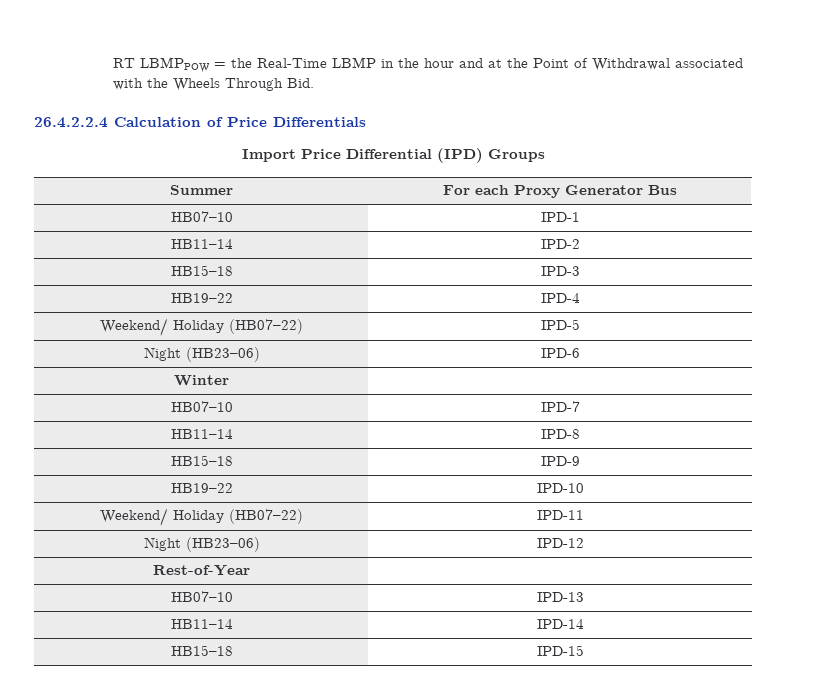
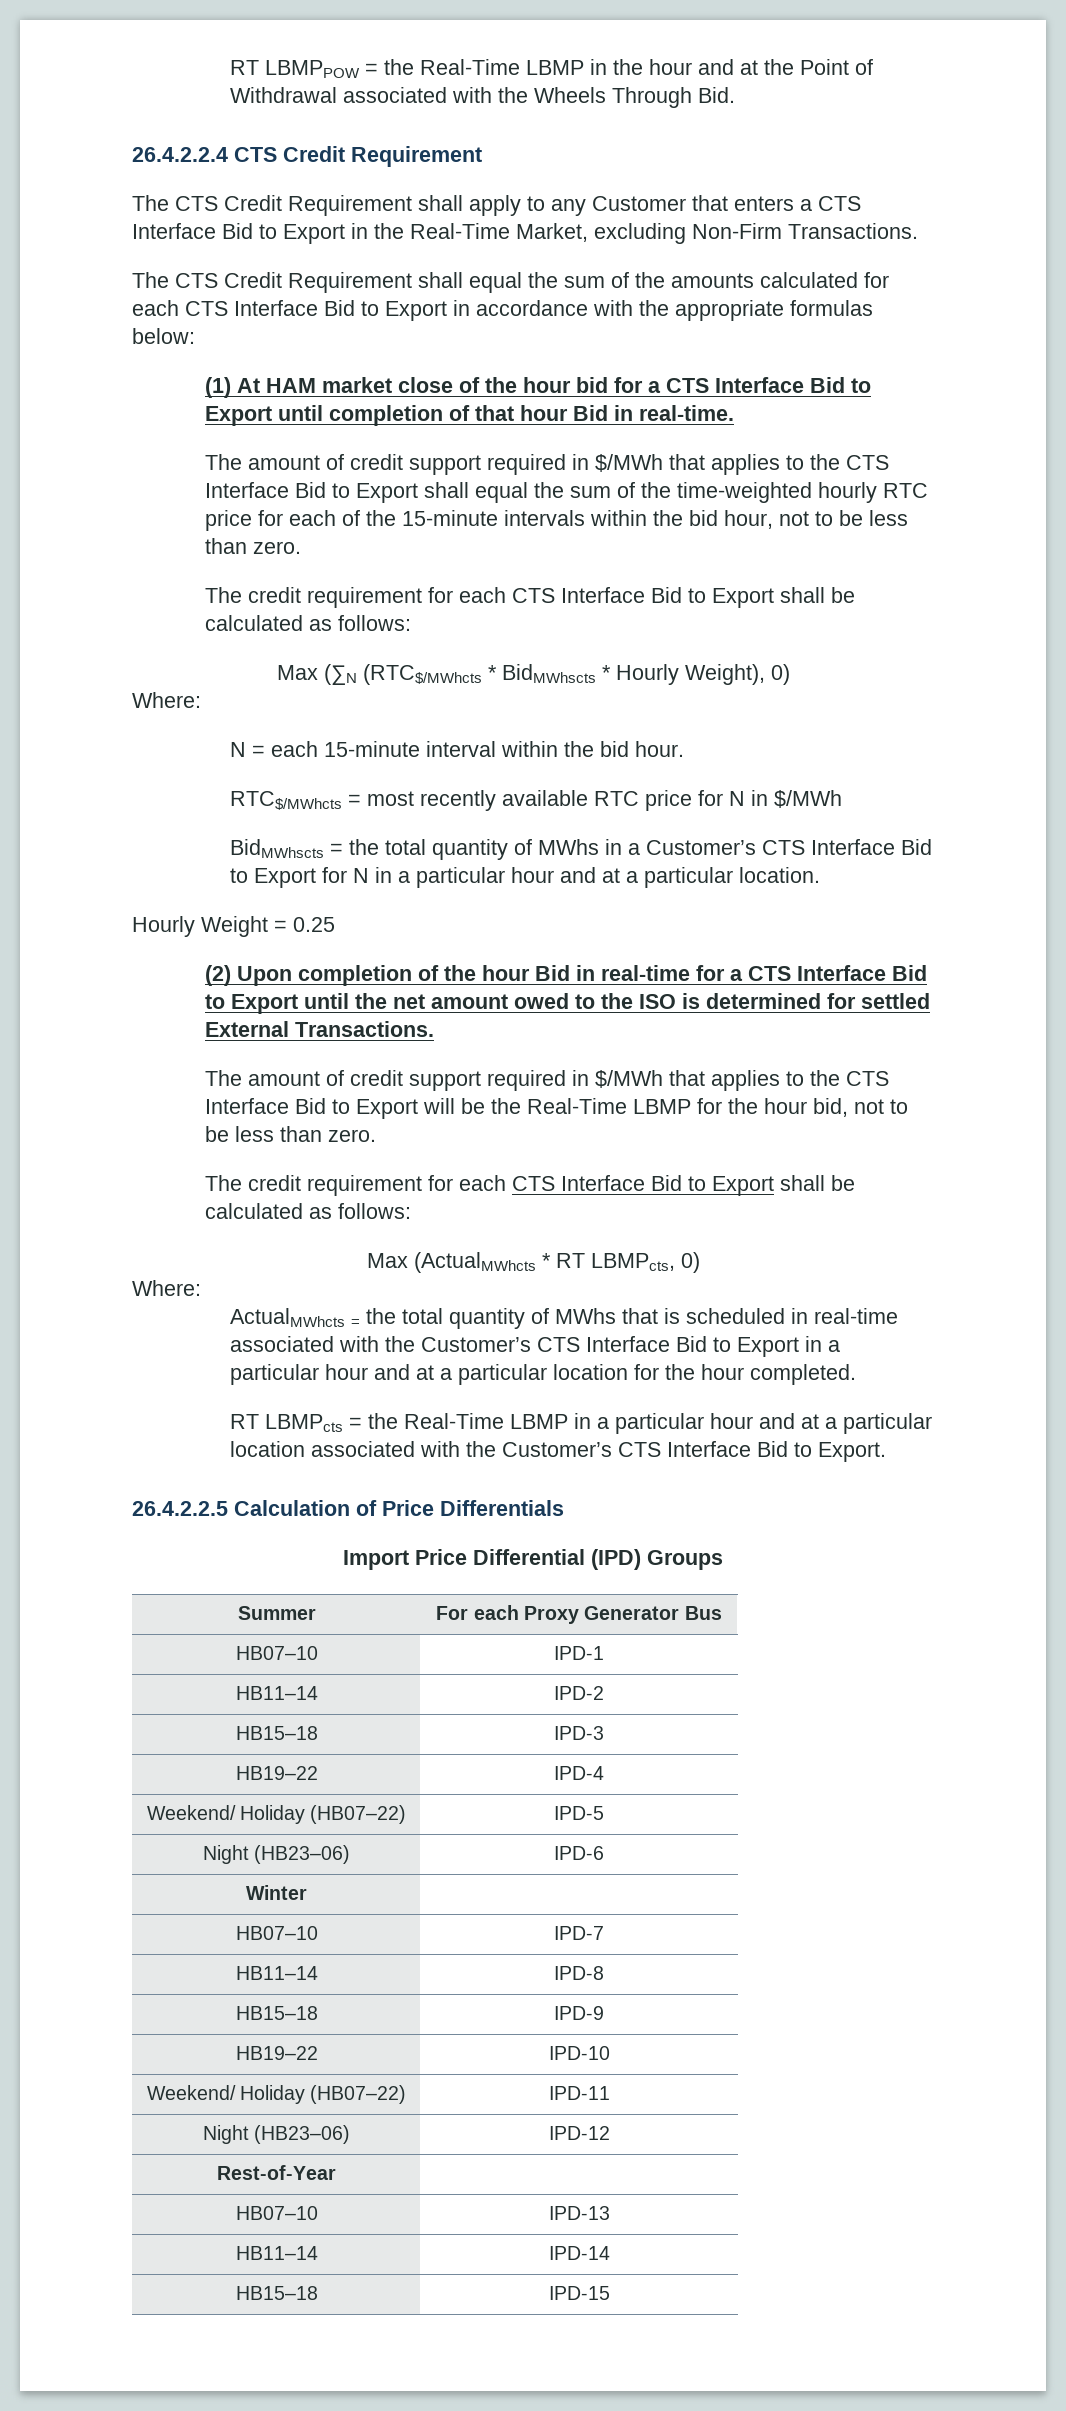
- 26.4.2.2.4 Calculation of Price Differentials
+ 26.4.2.2.4 CTS Credit Requirement
+ The CTS Credit Requirement shall apply to any Customer that enters a CTS Interface Bid to Export in the Real-Time Market, excluding Non-Firm Transactions.
+ The CTS Credit Requirement shall equal the sum of the amounts calculated for each CTS Interface Bid to Export in accordance with the appropriate formulas below:
+ (1) At HAM market close of the hour bid for a CTS Interface Bid to Export until completion of that hour Bid in real-time.
+ The amount of credit support required in $/MWh that applies to the CTS Interface Bid to Export shall equal the sum of the time-weighted hourly RTC price for each of the 15-minute intervals within the bid hour, not to be less than zero.
+ The credit requirement for each CTS Interface Bid to Export shall be calculated as follows:
+ Max (∑N (RTC$/MWhcts * BidMWhscts * Hourly Weight), 0)
+ Where:
+ N = each 15-minute interval within the bid hour.
+ RTC$/MWhcts = most recently available RTC price for N in $/MWh
+ BidMWhscts = the total quantity of MWhs in a Customer’s CTS Interface Bid to Export for N in a particular hour and at a particular location.
+ Hourly Weight = 0.25
+ (2) Upon completion of the hour Bid in real-time for a CTS Interface Bid to Export until the net amount owed to the ISO is determined for settled External Transactions.
+ The amount of credit support required in $/MWh that applies to the CTS Interface Bid to Export will be the Real-Time LBMP for the hour bid, not to be less than zero.
+ The credit requirement for each CTS Interface Bid to Export shall be calculated as follows:
+ Max (ActualMWhcts * RT LBMPcts, 0)
+ Where:
+ ActualMWhcts = the total quantity of MWhs that is scheduled in real-time associated with the Customer’s CTS Interface Bid to Export in a particular hour and at a particular location for the hour completed.
+ RT LBMPcts = the Real-Time LBMP in a particular hour and at a particular location associated with the Customer’s CTS Interface Bid to Export.
+ 26.4.2.2.5 Calculation of Price Differentials

